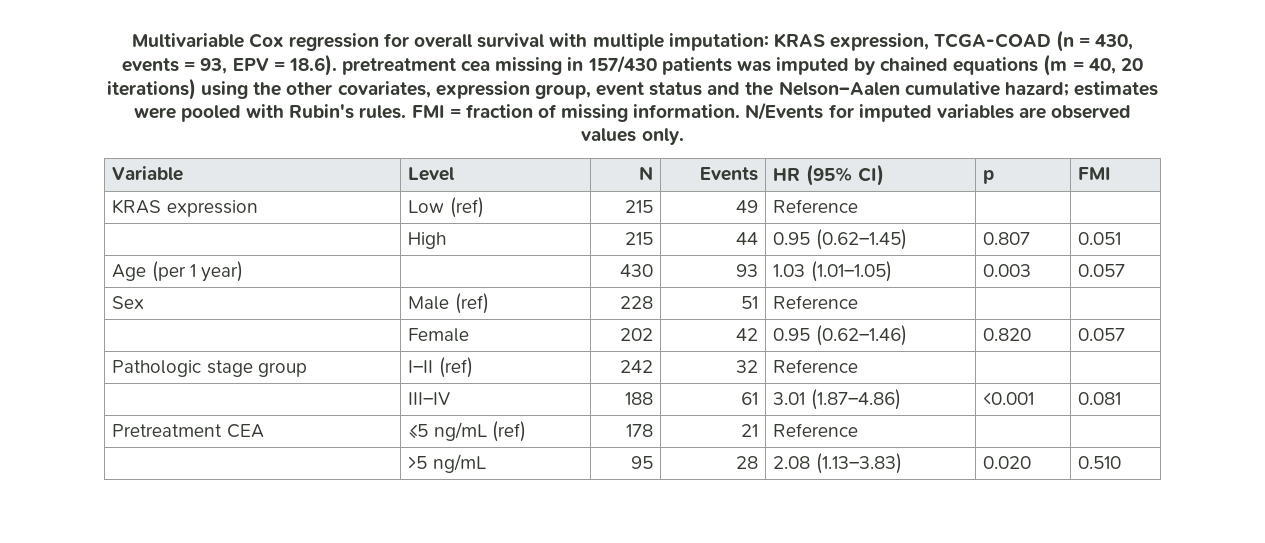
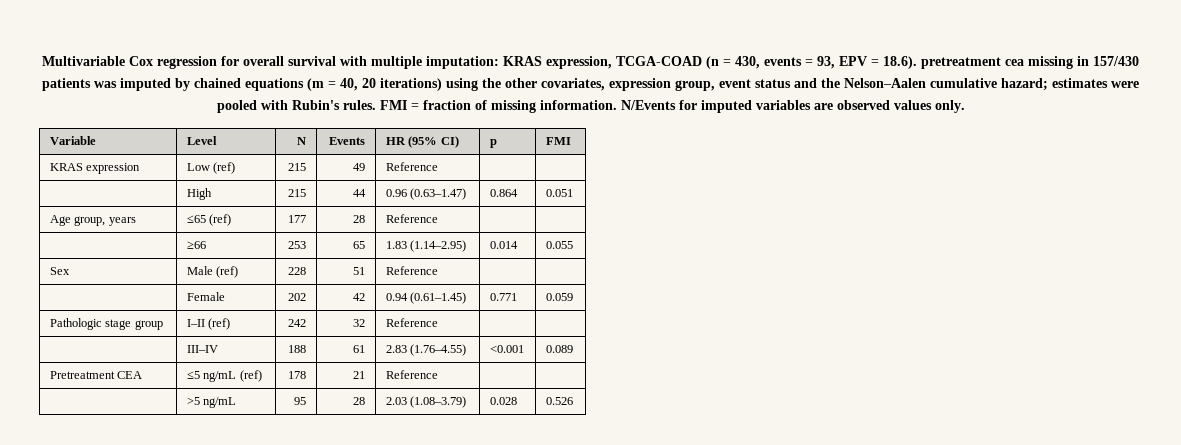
- | High | 215 | 44 | 0.95 (0.62–1.45) | 0.807 | 0.051
+ | High | 215 | 44 | 0.96 (0.63–1.47) | 0.864 | 0.051
- Age (per 1 year) | | 430 | 93 | 1.03 (1.01–1.05) | 0.003 | 0.057
+ Age group, years | ≤65 (ref) | 177 | 28 | Reference | |
+ | ≥66 | 253 | 65 | 1.83 (1.14–2.95) | 0.014 | 0.055
- | Female | 202 | 42 | 0.95 (0.62–1.46) | 0.820 | 0.057
+ | Female | 202 | 42 | 0.94 (0.61–1.45) | 0.771 | 0.059
- | III–IV | 188 | 61 | 3.01 (1.87–4.86) | <0.001 | 0.081
+ | III–IV | 188 | 61 | 2.83 (1.76–4.55) | <0.001 | 0.089
- | >5 ng/mL | 95 | 28 | 2.08 (1.13–3.83) | 0.020 | 0.510
+ | >5 ng/mL | 95 | 28 | 2.03 (1.08–3.79) | 0.028 | 0.526

